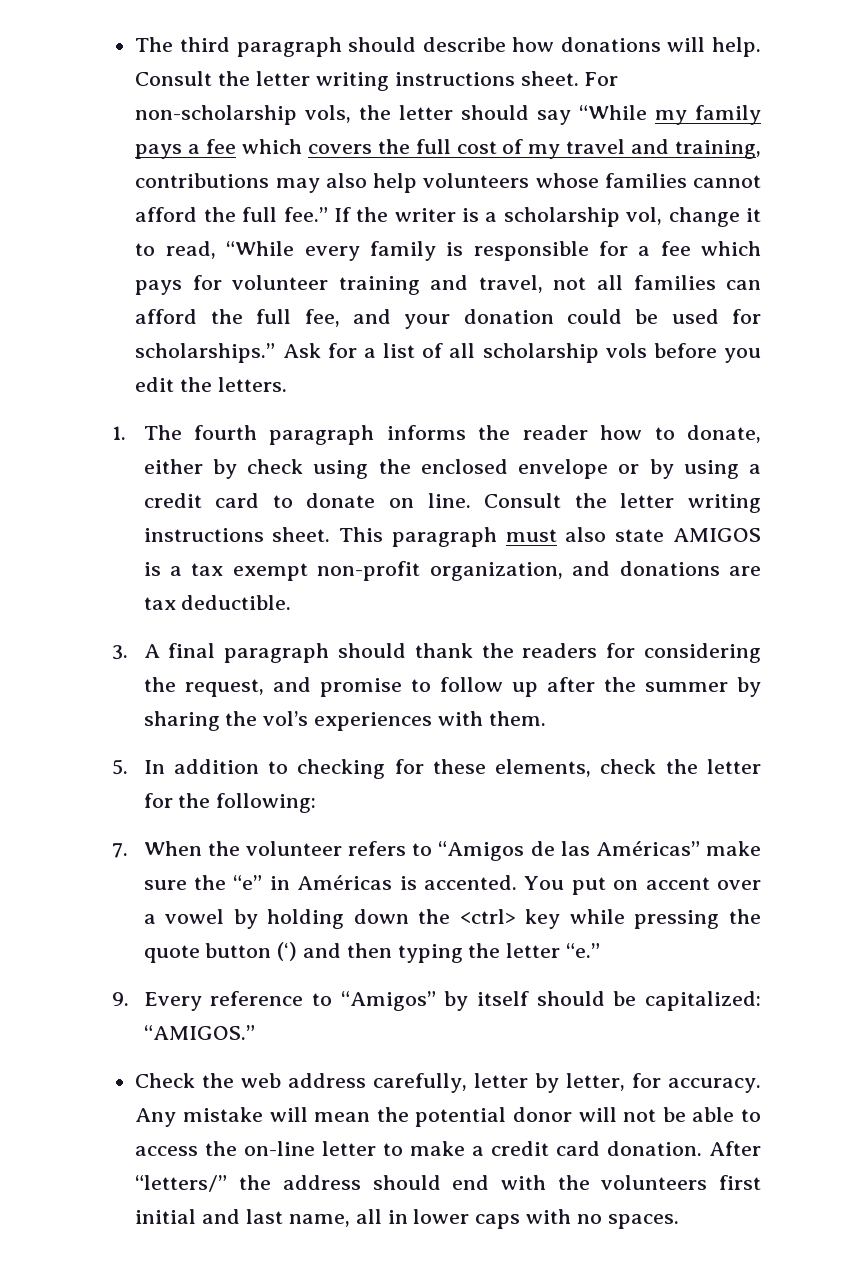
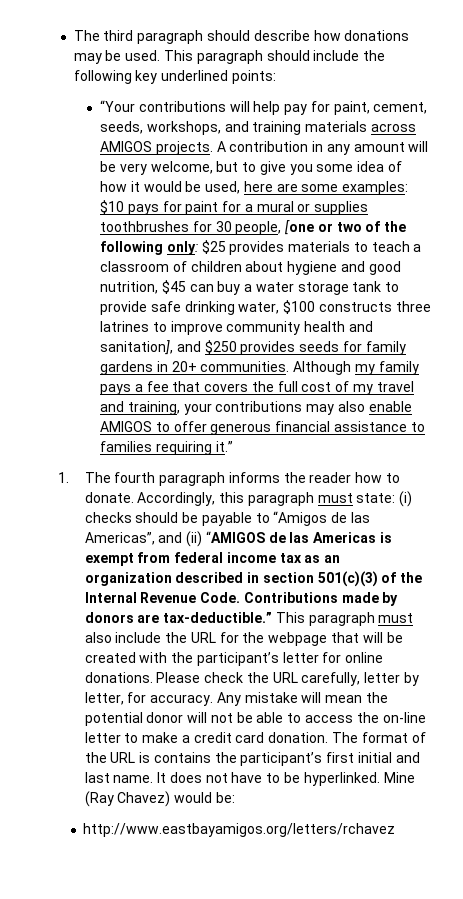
- The third paragraph should describe how donations will help. Consult the letter writing instructions sheet. For non-scholarship vols, the letter should say “While my family pays a fee which covers the full cost of my travel and training, contributions may also help volunteers whose families cannot afford the full fee.” If the writer is a scholarship vol, change it to read, “While every family is responsible for a fee which pays for volunteer training and travel, not all families can afford the full fee, and your donation could be used for scholarships.” Ask for a list of all scholarship vols before you edit the letters.
+ The third paragraph should describe how donations may be used. This paragraph should include the following key underlined points:
+ “Your contributions will help pay for paint, cement, seeds, workshops, and training materials across AMIGOS projects. A contribution in any amount will be very welcome, but to give you some idea of how it would be used, here are some examples: $10 pays for paint for a mural or supplies toothbrushes for 30 people, [one or two of the following only: $25 provides materials to teach a classroom of children about hygiene and good nutrition, $45 can buy a water storage tank to provide safe drinking water, $100 constructs three latrines to improve community health and sanitation], and $250 provides seeds for family gardens in 20+ communities. Although my family pays a fee that covers the full cost of my travel and training, your contributions may also enable AMIGOS to offer generous financial assistance to families requiring it.”
- 1. The fourth paragraph informs the reader how to donate, either by check using the enclosed envelope or by using a credit card to donate on line. Consult the letter writing instructions sheet. This paragraph must also state AMIGOS is a tax exempt non-profit organization, and donations are tax deductible.
- 3. A final paragraph should thank the readers for considering the request, and promise to follow up after the summer by sharing the vol’s experiences with them.
- 5. In addition to checking for these elements, check the letter for the following:
- 7. When the volunteer refers to “Amigos de las Américas” make sure the “e” in Américas is accented. You put on accent over a vowel by holding down the <ctrl> key while pressing the quote button (‘) and then typing the letter “e.”
- 9. Every reference to “Amigos” by itself should be capitalized: “AMIGOS.”
- Check the web address carefully, letter by letter, for accuracy.
+ 1. The fourth paragraph informs the reader how to donate. Accordingly, this paragraph must state: (i) checks should be payable to “Amigos de las Americas”, and (ii) “AMIGOS de las Americas is exempt from federal income tax as an organization described in section 501(c)(3) of the Internal Revenue Code. Contributions made by donors are tax-deductible.” This paragraph must also include the URL for the webpage that will be created with the participant’s letter for online donations. Please check the URL carefully, letter by letter, for accuracy.
- After “letters/” the address should end with the volunteers first initial and last name, all in lower caps with no spaces.
+ The format of the URL is contains the participant’s first initial and last name. It does not have to be hyperlinked. Mine (Ray Chavez) would be:
+ http://www.eastbayamigos.org/letters/rchavez

